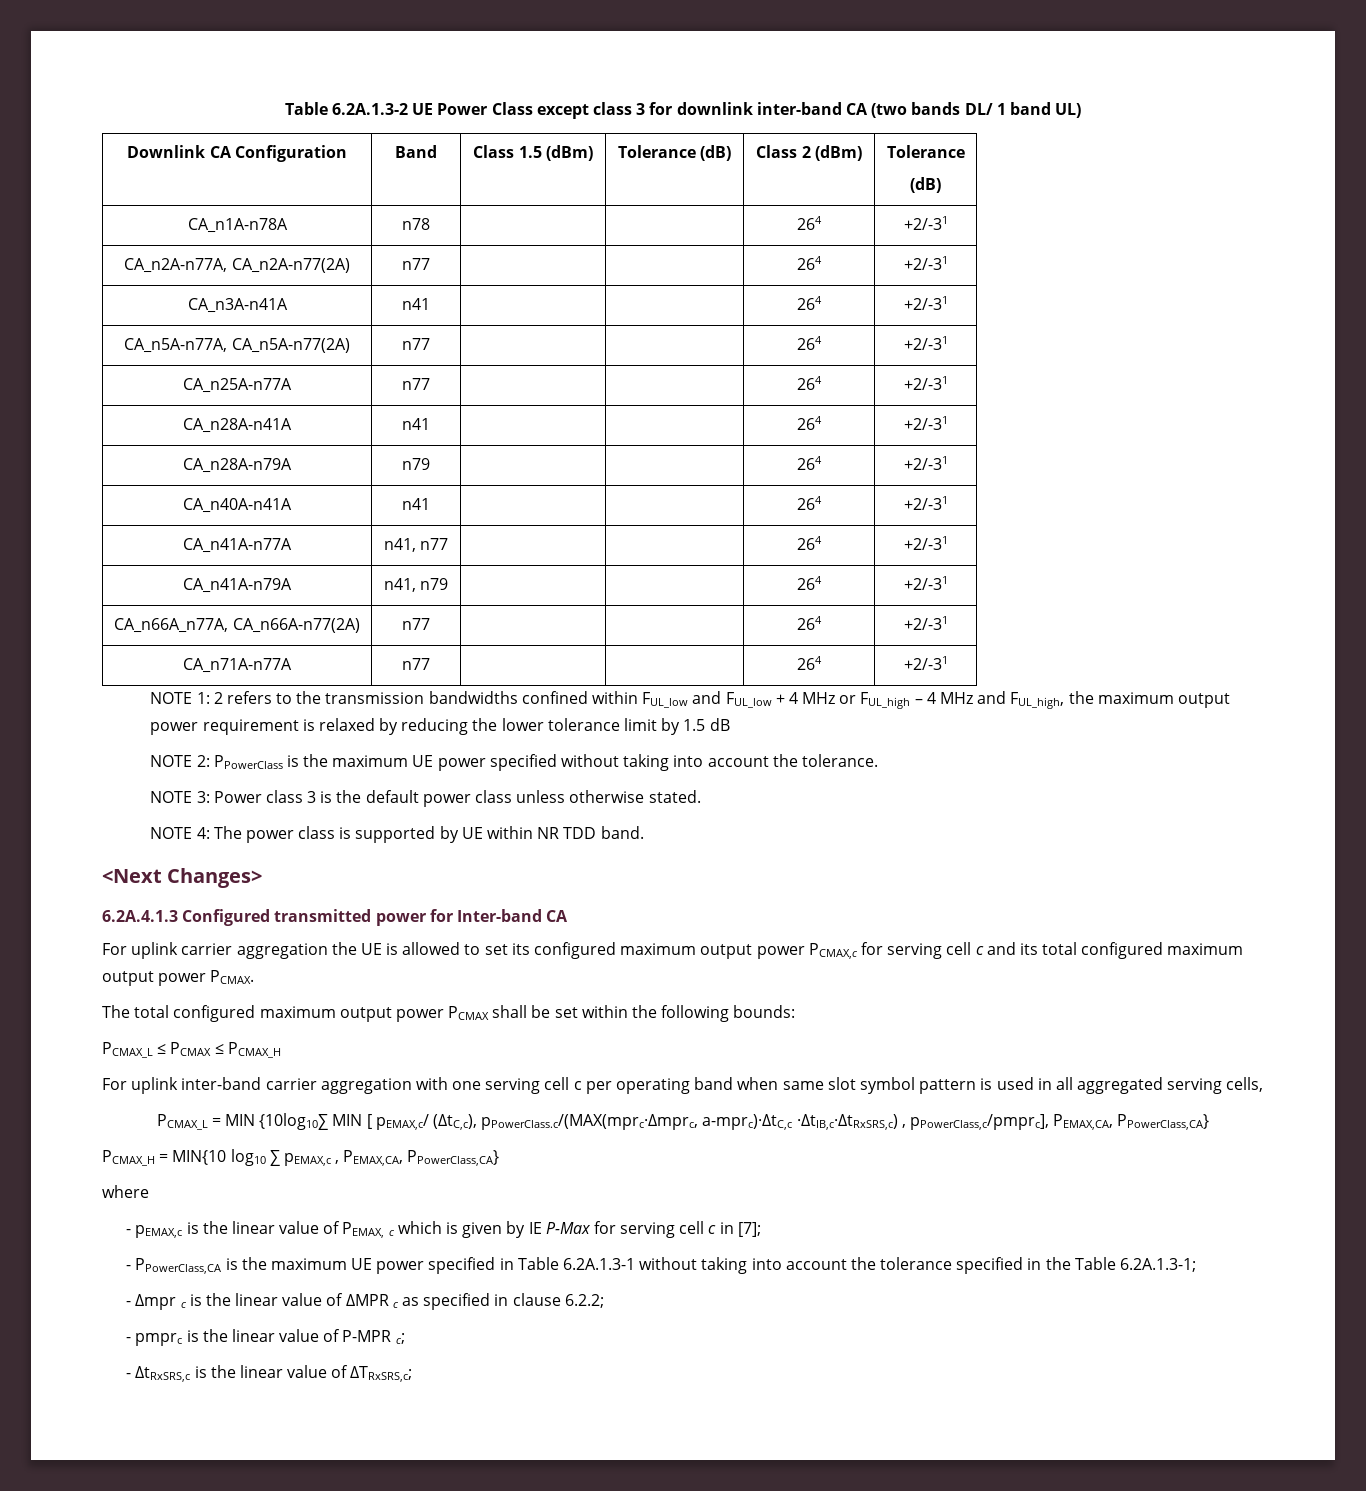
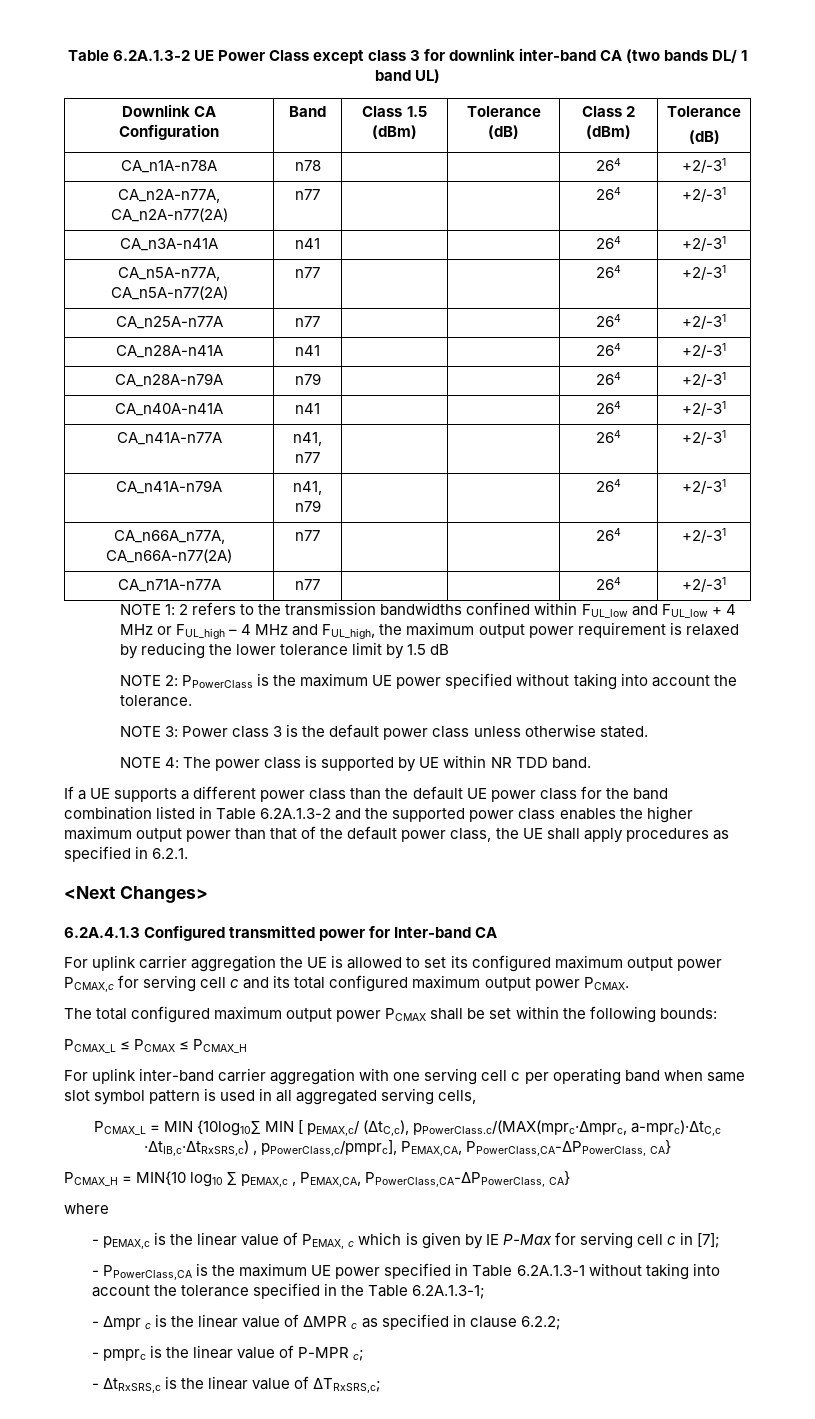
+ If a UE supports a different power class than the default UE power class for the band combination listed in Table 6.2A.1.3-2 and the supported power class enables the higher maximum output power than that of the default power class, the UE shall apply procedures as specified in 6.2.1.
- PCMAX_L = MIN {10log10∑ MIN [ pEMAX,c/ (ΔtC,c), pPowerClass.c/(MAX(mprc·∆mprc, a-mprc)·ΔtC,c ·ΔtIB,c·ΔtRxSRS,c) , pPowerClass,c/pmprc], PEMAX,CA, PPowerClass,CA}
+ PCMAX_L = MIN {10log10∑ MIN [ pEMAX,c/ (ΔtC,c), pPowerClass.c/(MAX(mprc·∆mprc, a-mprc)·ΔtC,c ·ΔtIB,c·ΔtRxSRS,c) , pPowerClass,c/pmprc], PEMAX,CA, PPowerClass,CA-ΔPPowerClass, CA}
- PCMAX_H = MIN{10 log10 ∑ pEMAX,c , PEMAX,CA, PPowerClass,CA}
+ PCMAX_H = MIN{10 log10 ∑ pEMAX,c , PEMAX,CA, PPowerClass,CA-ΔPPowerClass, CA}

